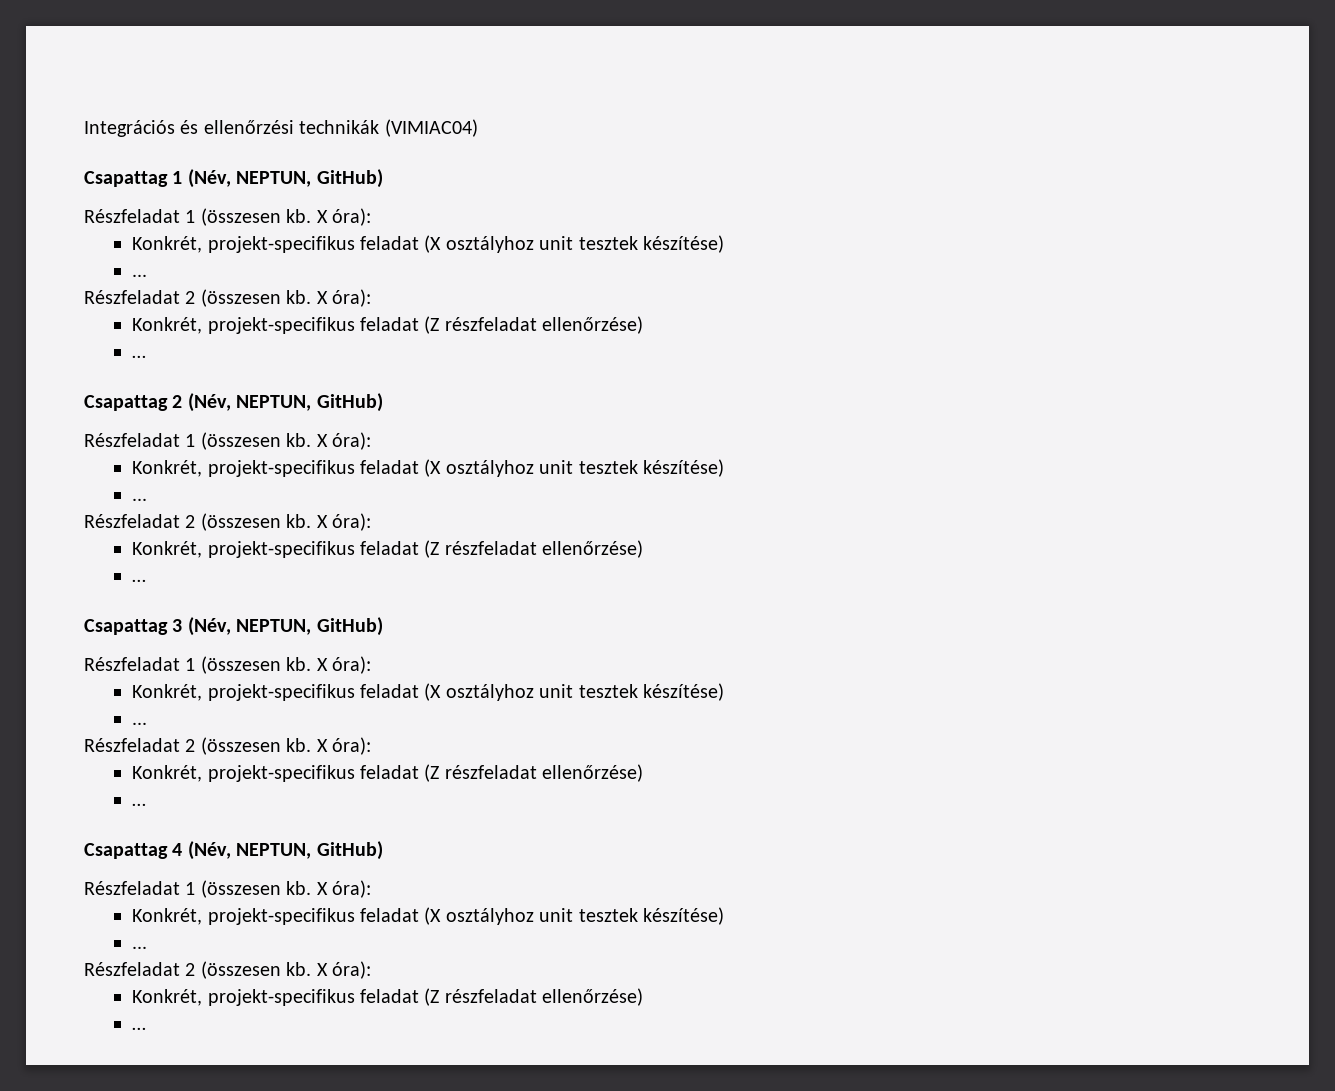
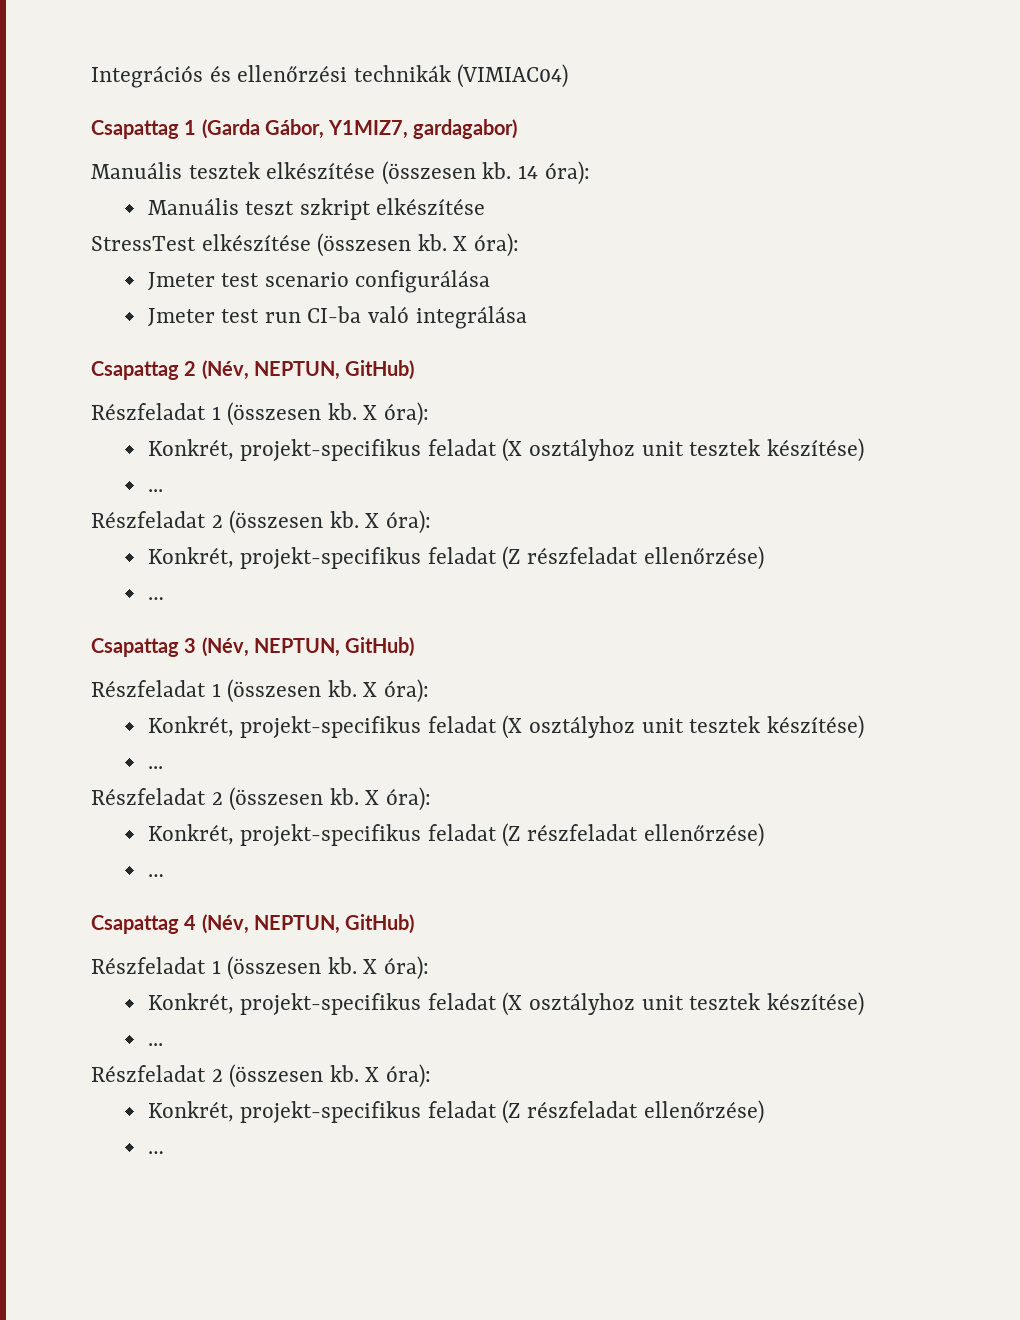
- Csapattag 1 (Név, NEPTUN, GitHub)
- Részfeladat 1 (összesen kb. X óra):
- Konkrét, projekt-specifikus feladat (X osztályhoz unit tesztek készítése)
- ...
- Részfeladat 2 (összesen kb. X óra):
- Konkrét, projekt-specifikus feladat (Z részfeladat ellenőrzése)
- …
+ Csapattag 1 (Garda Gábor, Y1MIZ7, gardagabor)
+ Manuális tesztek elkészítése (összesen kb. 14 óra):
+ Manuális teszt szkript elkészítése
+ StressTest elkészítése (összesen kb. X óra):
+ Jmeter test scenario configurálása
+ Jmeter test run CI-ba való integrálása

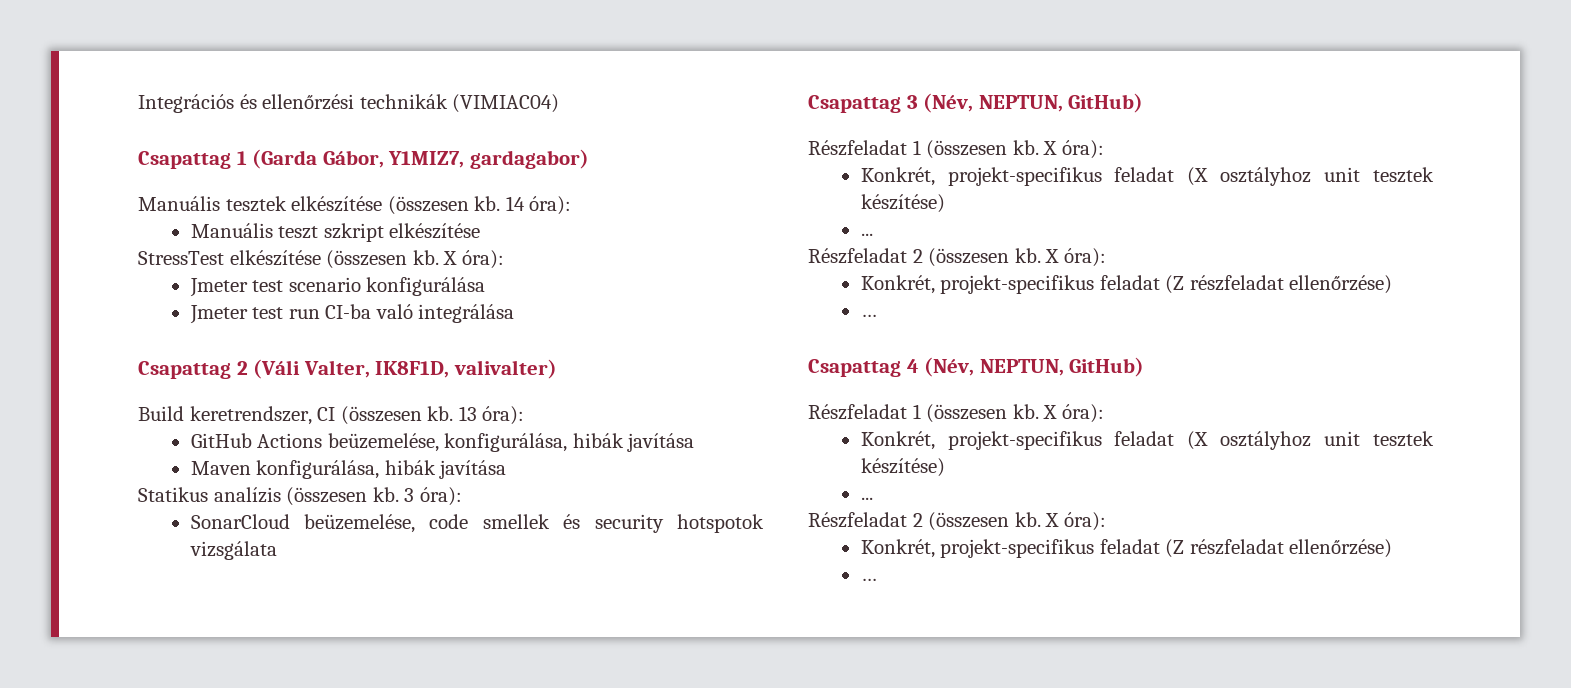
- Jmeter test scenario configurálása
+ Jmeter test scenario konfigurálása
- Csapattag 2 (Név, NEPTUN, GitHub)
- Részfeladat 1 (összesen kb. X óra):
- Konkrét, projekt-specifikus feladat (X osztályhoz unit tesztek készítése)
- ...
- Részfeladat 2 (összesen kb. X óra):
- Konkrét, projekt-specifikus feladat (Z részfeladat ellenőrzése)
- …
+ Csapattag 2 (Váli Valter, IK8F1D, valivalter)
+ Build keretrendszer, CI (összesen kb. 13 óra):
+ GitHub Actions beüzemelése, konfigurálása, hibák javítása
+ Maven konfigurálása, hibák javítása
+ Statikus analízis (összesen kb. 3 óra):
+ SonarCloud beüzemelése, code smellek és security hotspotok vizsgálata

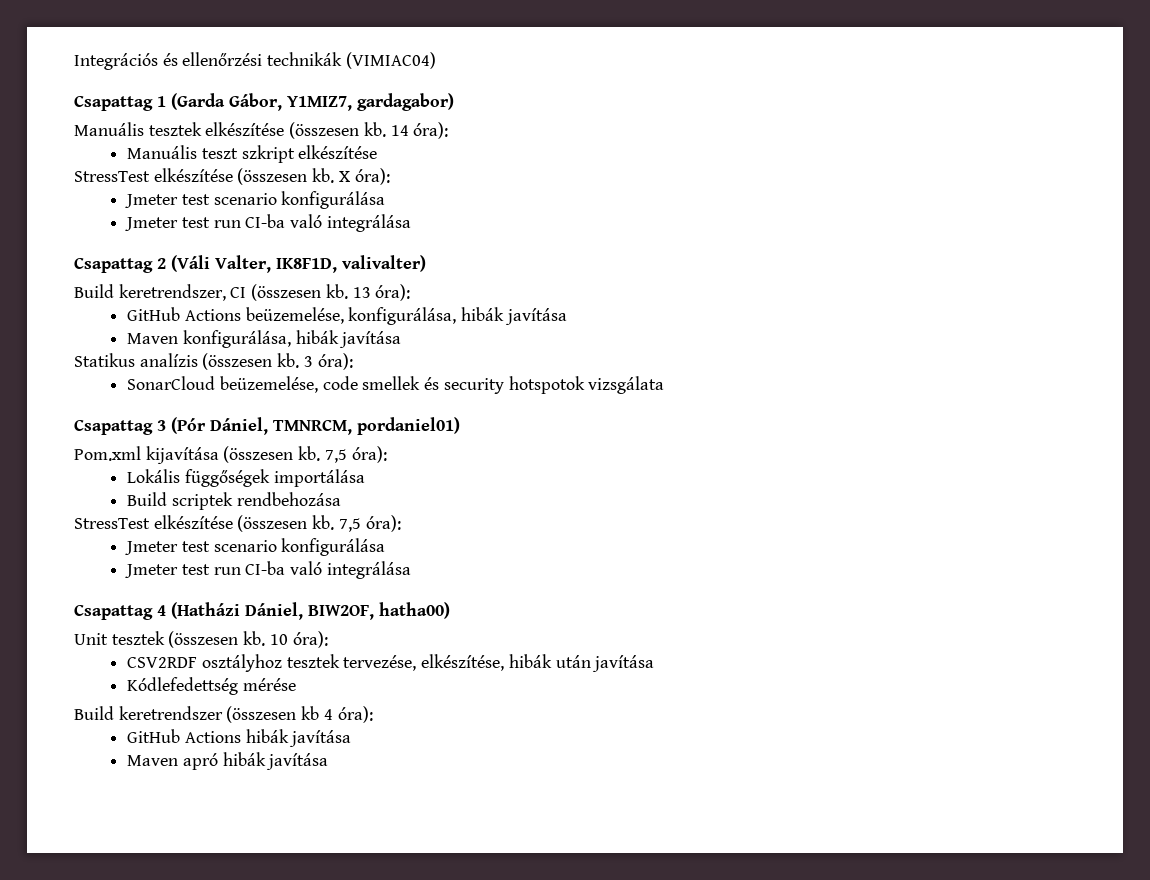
- Csapattag 3 (Név, NEPTUN, GitHub)
- Részfeladat 1 (összesen kb. X óra):
- Konkrét, projekt-specifikus feladat (X osztályhoz unit tesztek készítése)
- ...
- Részfeladat 2 (összesen kb. X óra):
- Konkrét, projekt-specifikus feladat (Z részfeladat ellenőrzése)
- …
- Csapattag 4 (Név, NEPTUN, GitHub)
- Részfeladat 1 (összesen kb. X óra):
- Konkrét, projekt-specifikus feladat (X osztályhoz unit tesztek készítése)
- ...
- Részfeladat 2 (összesen kb. X óra):
- Konkrét, projekt-specifikus feladat (Z részfeladat ellenőrzése)
- …
+ Csapattag 3 (Pór Dániel, TMNRCM, pordaniel01)
+ Pom.xml kijavítása (összesen kb. 7,5 óra):
+ Lokális függőségek importálása
+ Build scriptek rendbehozása
+ StressTest elkészítése (összesen kb. 7,5 óra):
+ Jmeter test scenario konfigurálása
+ Jmeter test run CI-ba való integrálása
+ Csapattag 4 (Hatházi Dániel, BIW2OF, hatha00)
+ Unit tesztek (összesen kb. 10 óra):
+ CSV2RDF osztályhoz tesztek tervezése, elkészítése, hibák után javítása
+ Kódlefedettség mérése
+ Build keretrendszer (összesen kb 4 óra):
+ GitHub Actions hibák javítása
+ Maven apró hibák javítása

